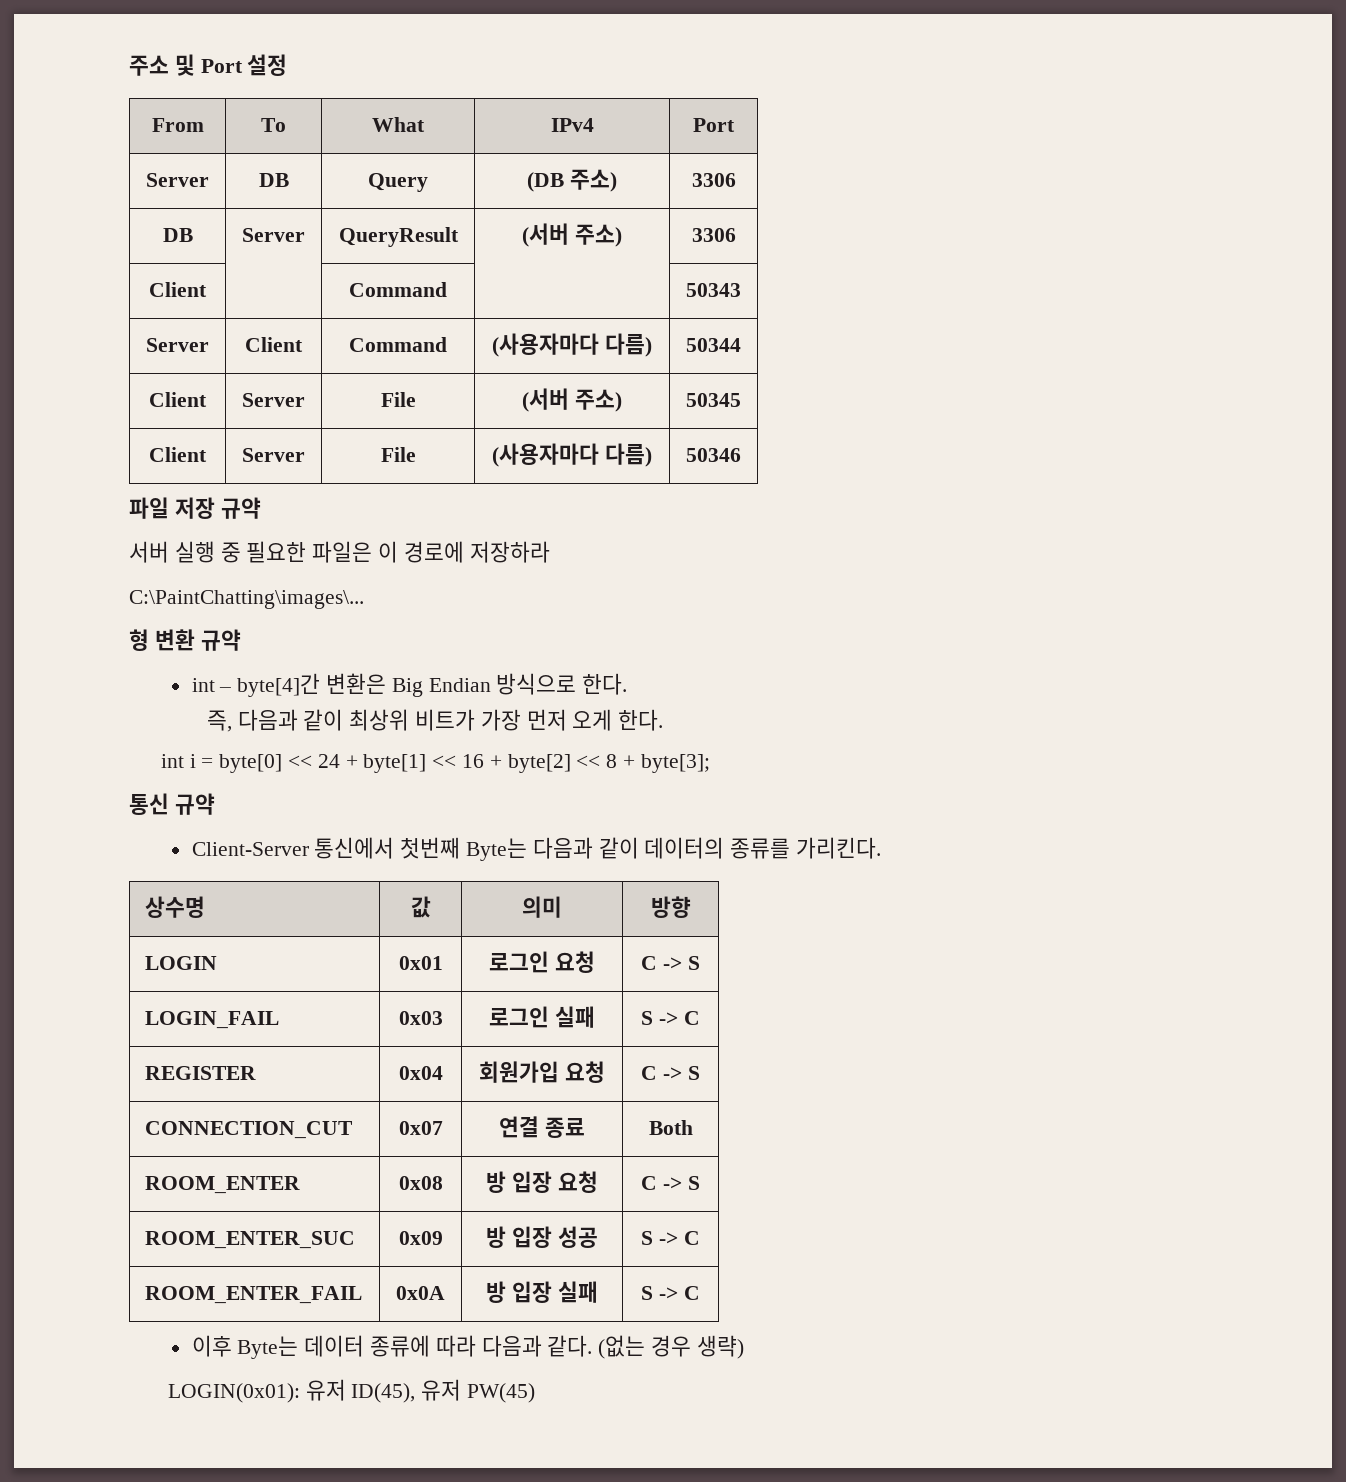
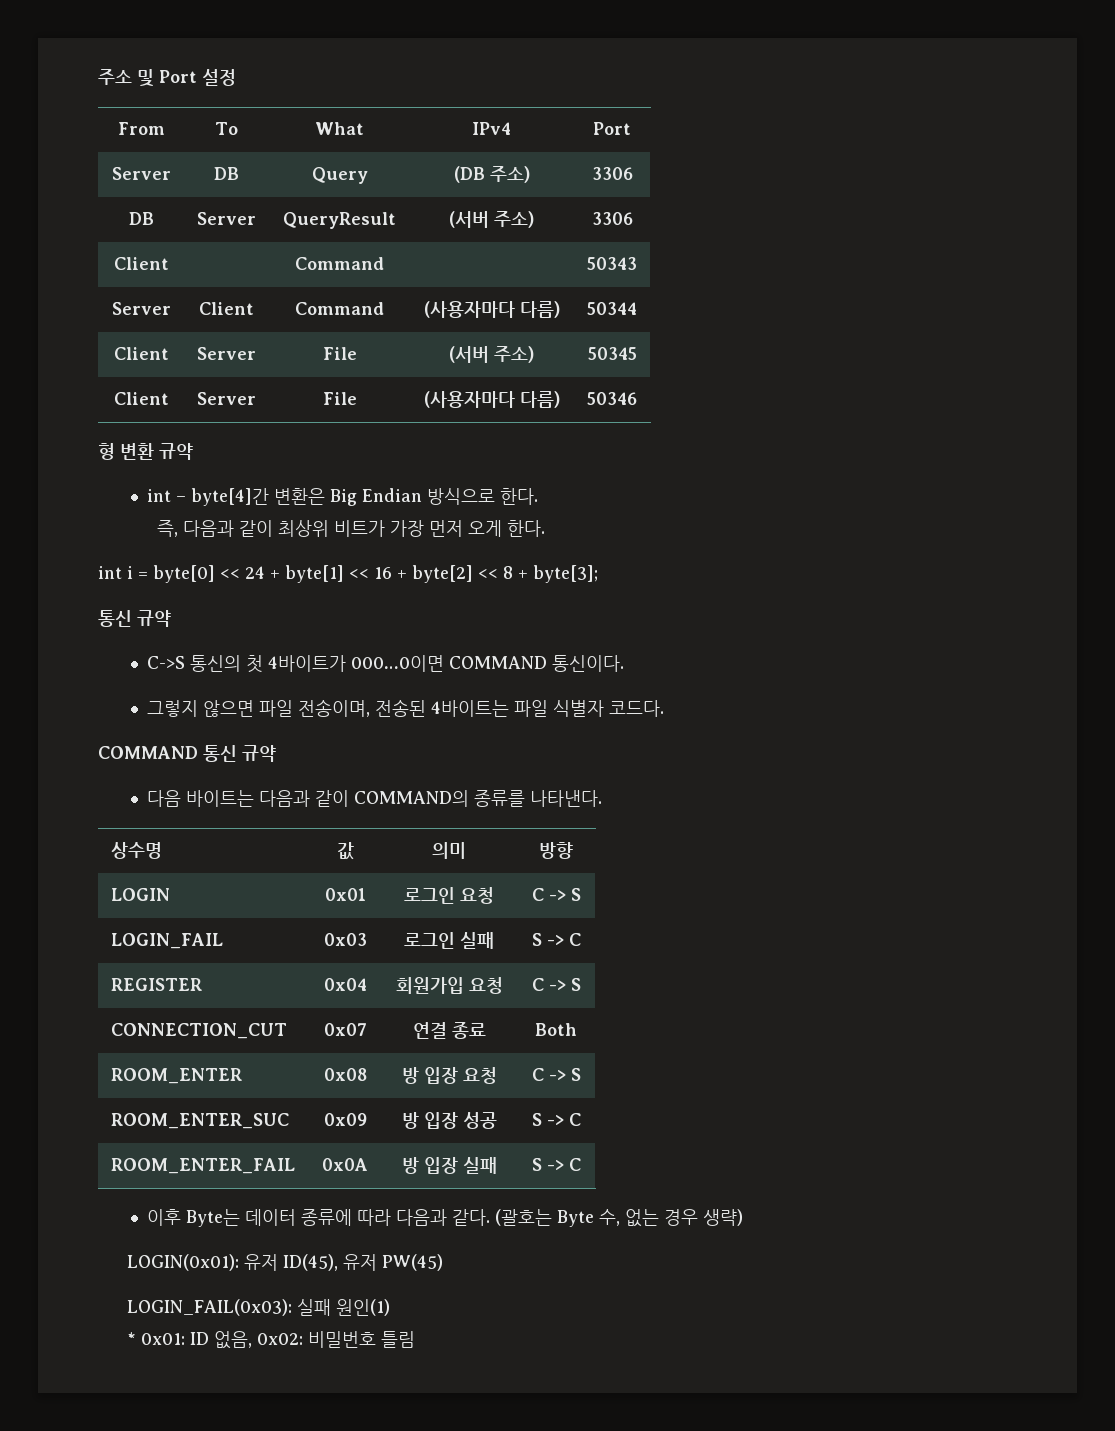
- 파일 저장 규약
- 서버 실행 중 필요한 파일은 이 경로에 저장하라
- C:\PaintChatting\images\...
- Client-Server 통신에서 첫번째 Byte는 다음과 같이 데이터의 종류를 가리킨다.
+ C->S 통신의 첫 4바이트가 000…0이면 COMMAND 통신이다.
+ 그렇지 않으면 파일 전송이며, 전송된 4바이트는 파일 식별자 코드다.
+ COMMAND 통신 규약
+ 다음 바이트는 다음과 같이 COMMAND의 종류를 나타낸다.
- (없는 경우 생략)
+ (괄호는 Byte 수, 없는 경우 생략)
+ LOGIN_FAIL(0x03): 실패 원인(1)
+ * 0x01: ID 없음, 0x02: 비밀번호 틀림

